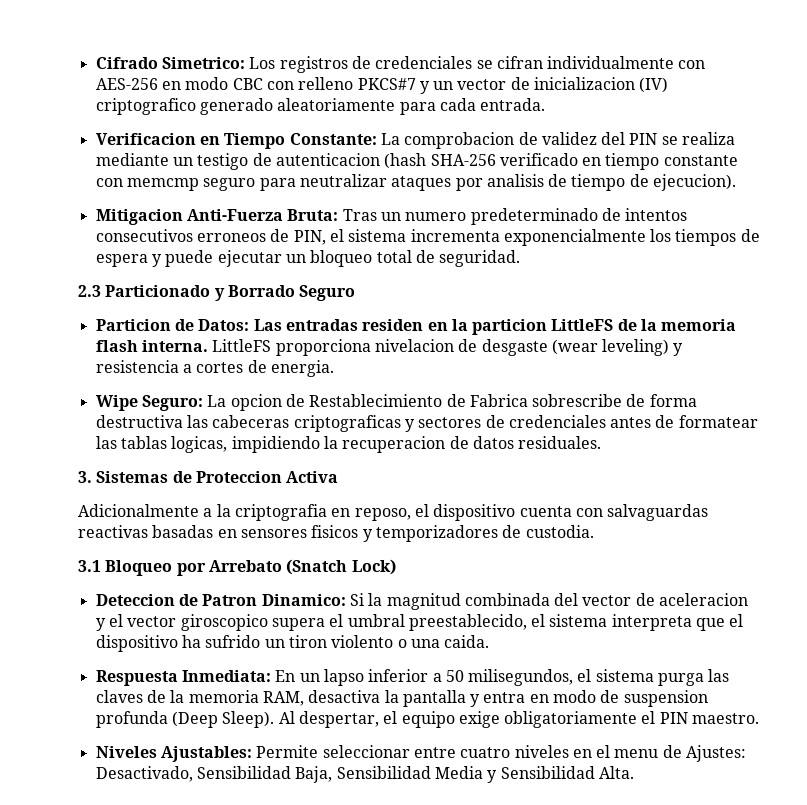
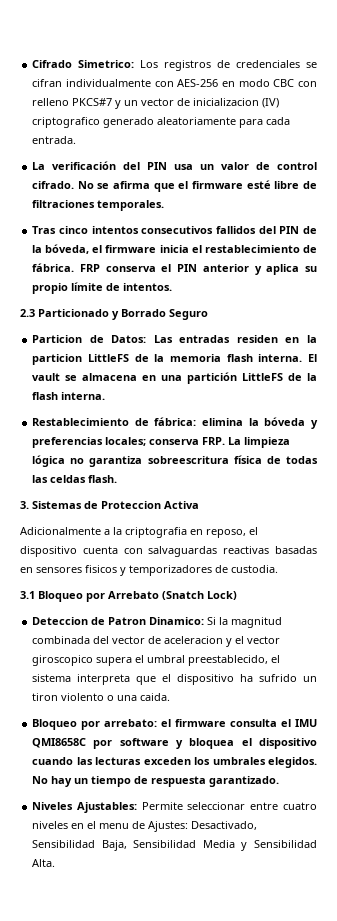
- Verificacion en Tiempo Constante: La comprobacion de validez del PIN se realiza mediante un testigo de autenticacion (hash SHA-256 verificado en tiempo constante con memcmp seguro para neutralizar ataques por analisis de tiempo de ejecucion).
- Mitigacion Anti-Fuerza Bruta: Tras un numero predeterminado de intentos consecutivos erroneos de PIN, el sistema incrementa exponencialmente los tiempos de espera y puede ejecutar un bloqueo total de seguridad.
+ La verificación del PIN usa un valor de control cifrado. No se afirma que el firmware esté libre de filtraciones temporales.
+ Tras cinco intentos consecutivos fallidos del PIN de la bóveda, el firmware inicia el restablecimiento de fábrica. FRP conserva el PIN anterior y aplica su propio límite de intentos.
- LittleFS proporciona nivelacion de desgaste (wear leveling) y resistencia a cortes de energia.
- Wipe Seguro: La opcion de Restablecimiento de Fabrica sobrescribe de forma destructiva las cabeceras criptograficas y sectores de credenciales antes de formatear las tablas logicas, impidiendo la recuperacion de datos residuales.
+ El vault se almacena en una partición LittleFS de la flash interna.
+ Restablecimiento de fábrica: elimina la bóveda y preferencias locales; conserva FRP. La limpieza lógica no garantiza sobreescritura física de todas las celdas flash.
- Respuesta Inmediata: En un lapso inferior a 50 milisegundos, el sistema purga las claves de la memoria RAM, desactiva la pantalla y entra en modo de suspension profunda (Deep Sleep). Al despertar, el equipo exige obligatoriamente el PIN maestro.
+ Bloqueo por arrebato: el firmware consulta el IMU QMI8658C por software y bloquea el dispositivo cuando las lecturas exceden los umbrales elegidos. No hay un tiempo de respuesta garantizado.

